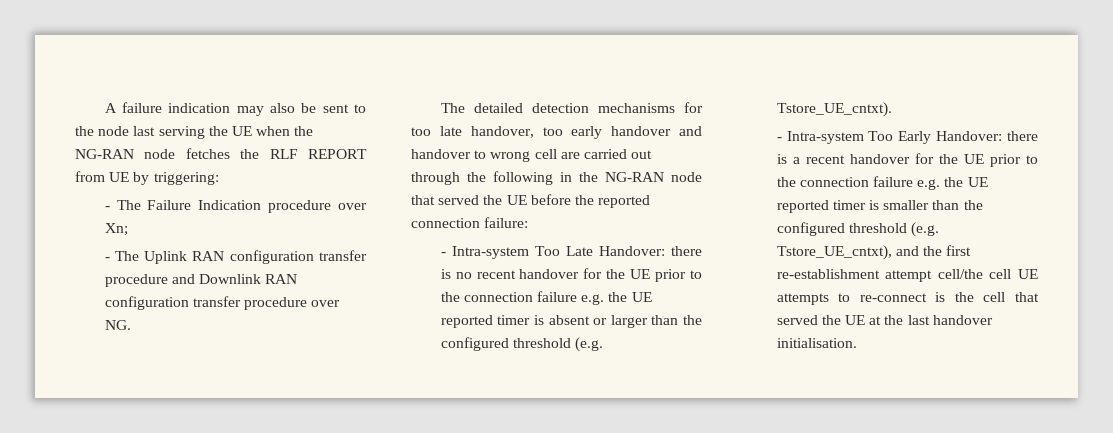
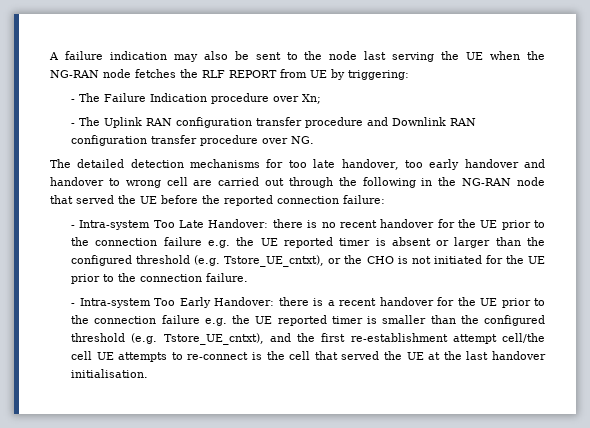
- - Intra-system Too Late Handover: there is no recent handover for the UE prior to the connection failure e.g. the UE reported timer is absent or larger than the configured threshold (e.g. Tstore_UE_cntxt).
+ - Intra-system Too Late Handover: there is no recent handover for the UE prior to the connection failure e.g. the UE reported timer is absent or larger than the configured threshold (e.g. Tstore_UE_cntxt), or the CHO is not initiated for the UE prior to the connection failure.

